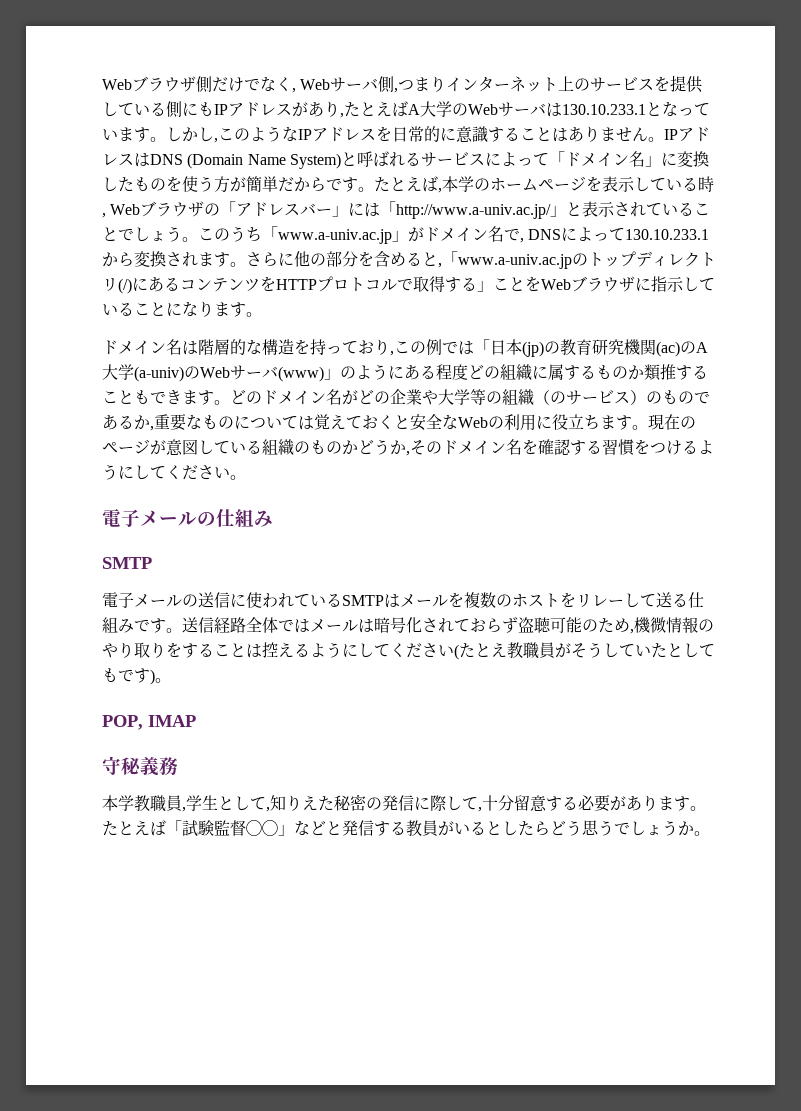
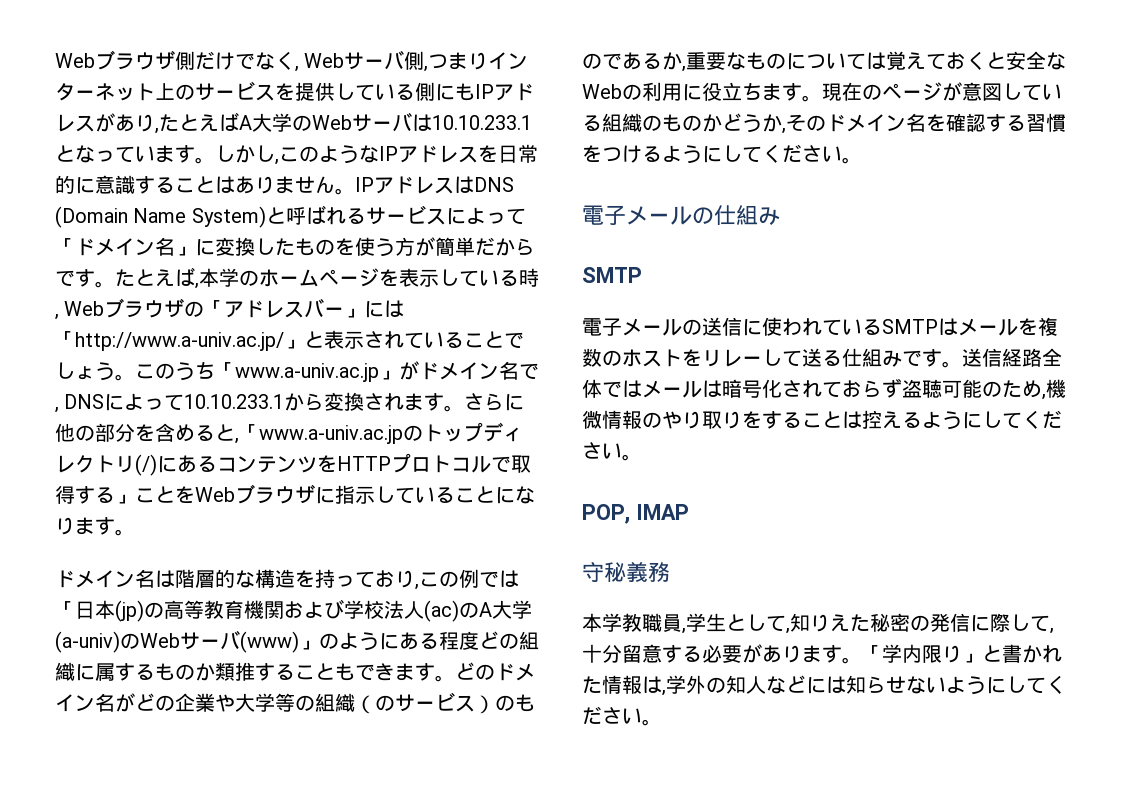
- Webブラウザ側だけでなく, Webサーバ側,つまりインターネット上のサービスを提供している側にもIPアドレスがあり,たとえばA大学のWebサーバは130.10.233.1となっています。
+ Webブラウザ側だけでなく, Webサーバ側,つまりインターネット上のサービスを提供している側にもIPアドレスがあり,たとえばA大学のWebサーバは10.10.233.1となっています。
- このうち「www.a-univ.ac.jp」がドメイン名で, DNSによって130.10.233.1から変換されます。
+ このうち「www.a-univ.ac.jp」がドメイン名で, DNSによって10.10.233.1から変換されます。
- ドメイン名は階層的な構造を持っており,この例では「日本(jp)の教育研究機関(ac)のA大学(a-univ)のWebサーバ(www)」のようにある程度どの組織に属するものか類推することもできます。
+ ドメイン名は階層的な構造を持っており,この例では「日本(jp)の高等教育機関および学校法人(ac)のA大学(a-univ)のWebサーバ(www)」のようにある程度どの組織に属するものか類推することもできます。
- 送信経路全体ではメールは暗号化されておらず盗聴可能のため,機微情報のやり取りをすることは控えるようにしてください(たとえ教職員がそうしていたとしてもです)。
+ 送信経路全体ではメールは暗号化されておらず盗聴可能のため,機微情報のやり取りをすることは控えるようにしてください。
- たとえば「試験監督◯◯」などと発信する教員がいるとしたらどう思うでしょうか。
+ 「学内限り」と書かれた情報は,学外の知人などには知らせないようにしてください。

